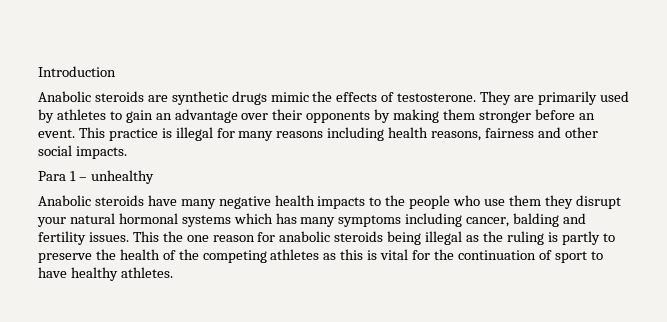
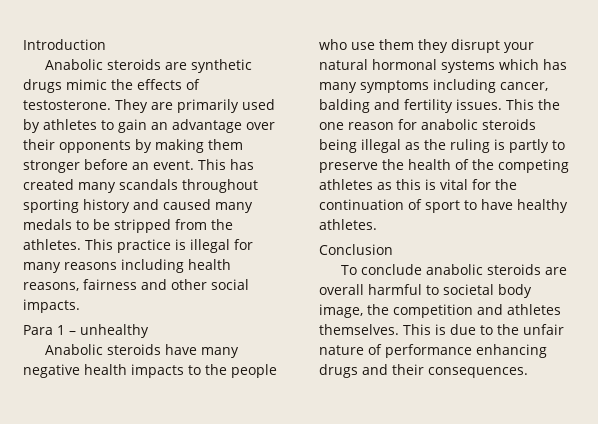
- This practice is illegal for many reasons including health reasons, fairness and other social impacts.
+ This has created many scandals throughout sporting history and caused many medals to be stripped from the athletes. This practice is illegal for many reasons including health reasons, fairness and other social impacts.
+ Conclusion
+ To conclude anabolic steroids are overall harmful to societal body image, the competition and athletes themselves. This is due to the unfair nature of performance enhancing drugs and their consequences.

